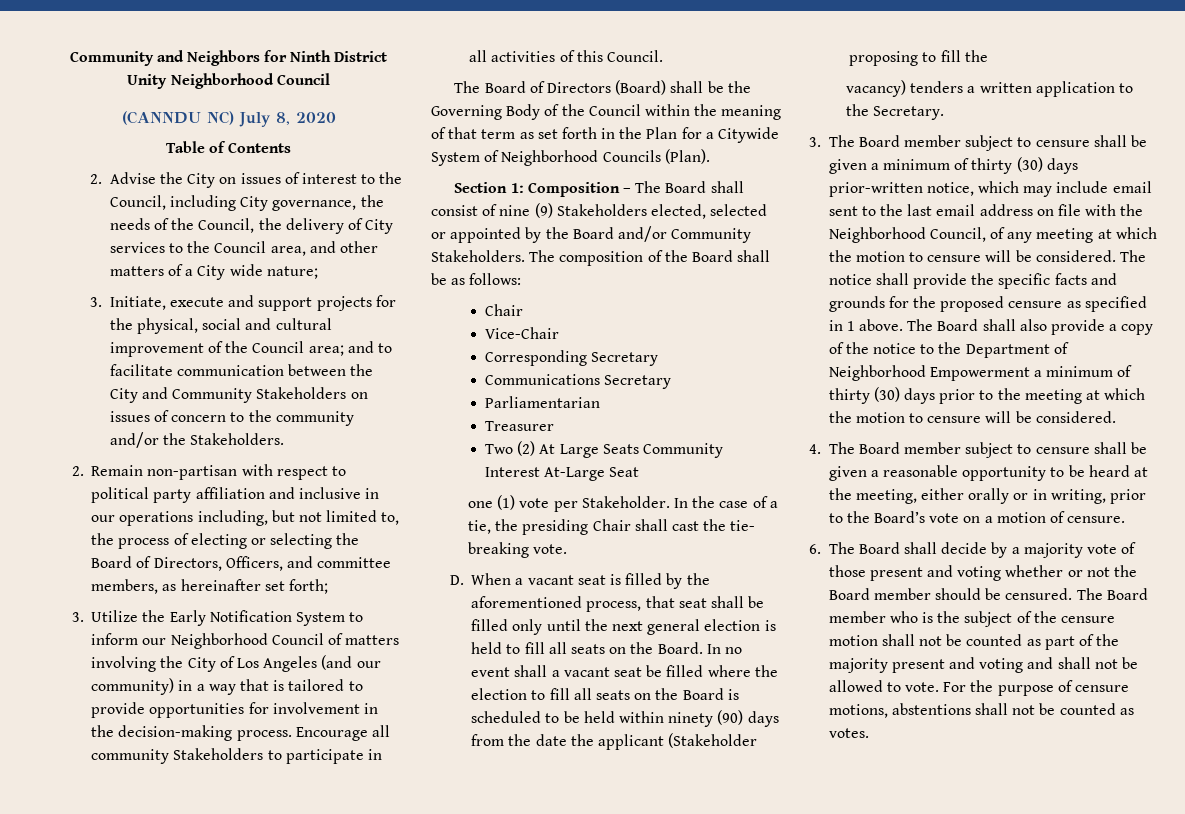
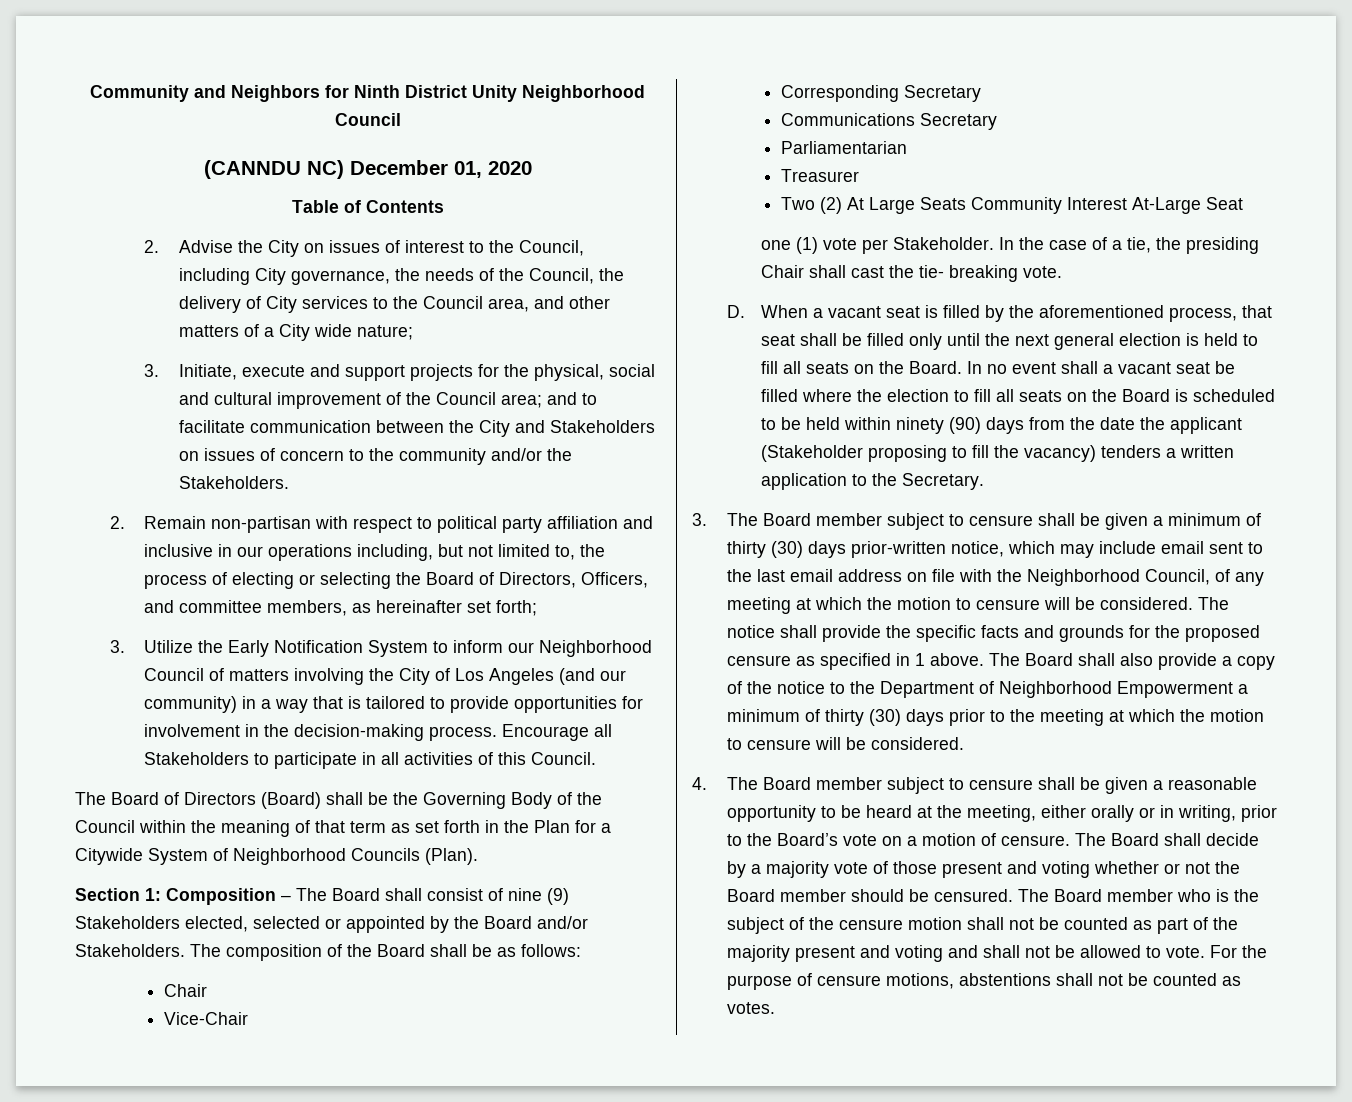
- (CANNDU NC) July 8, 2020
+ (CANNDU NC) December 01, 2020
- 3. Initiate, execute and support projects for the physical, social and cultural improvement of the Council area; and to facilitate communication between the City and Community Stakeholders on issues of concern to the community and/or the Stakeholders.
+ 3. Initiate, execute and support projects for the physical, social and cultural improvement of the Council area; and to facilitate communication between the City and Stakeholders on issues of concern to the community and/or the Stakeholders.
- Encourage all community Stakeholders to participate in all activities of this Council.
+ Encourage all Stakeholders to participate in all activities of this Council.
- Section 1: Composition – The Board shall consist of nine (9) Stakeholders elected, selected or appointed by the Board and/or Community Stakeholders.
+ Section 1: Composition – The Board shall consist of nine (9) Stakeholders elected, selected or appointed by the Board and/or Stakeholders.
- In no event shall a vacant seat be filled where the election to fill all seats on the Board is scheduled to be held within ninety (90) days from the date the applicant (Stakeholder proposing to fill the
- vacancy) tenders a written application to the Secretary.
+ In no event shall a vacant seat be filled where the election to fill all seats on the Board is scheduled to be held within ninety (90) days from the date the applicant (Stakeholder proposing to fill the vacancy) tenders a written application to the Secretary.
- 4. The Board member subject to censure shall be given a reasonable opportunity to be heard at the meeting, either orally or in writing, prior to the Board’s vote on a motion of censure.
- 6. The Board shall decide by a majority vote of those present and voting whether or not the Board member should be censured.
+ 4. The Board member subject to censure shall be given a reasonable opportunity to be heard at the meeting, either orally or in writing, prior to the Board’s vote on a motion of censure. The Board shall decide by a majority vote of those present and voting whether or not the Board member should be censured.

